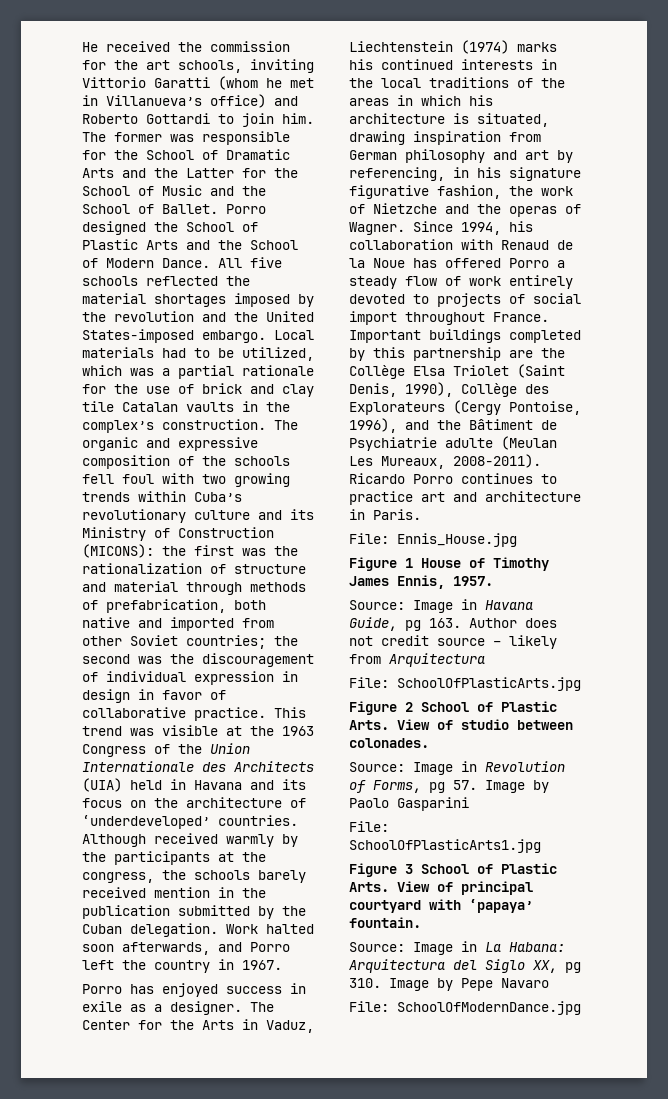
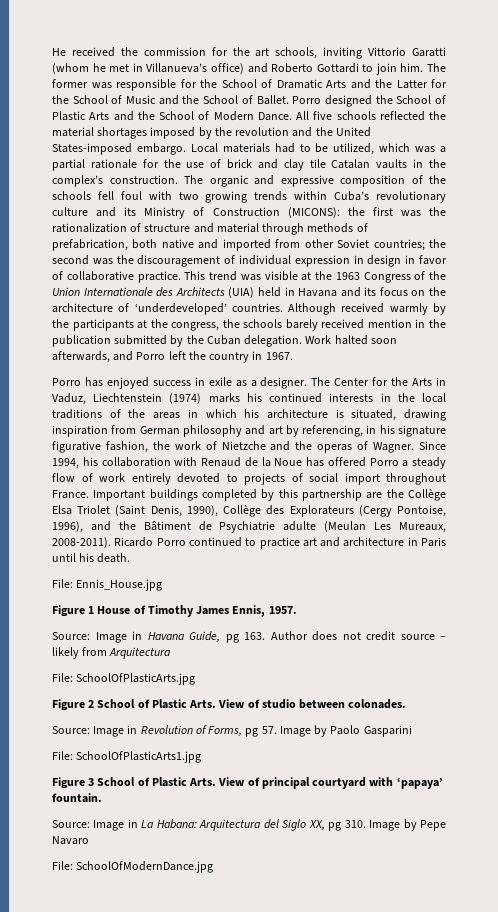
- Ricardo Porro continues to practice art and architecture in Paris.
+ Ricardo Porro continued to practice art and architecture in Paris until his death.

